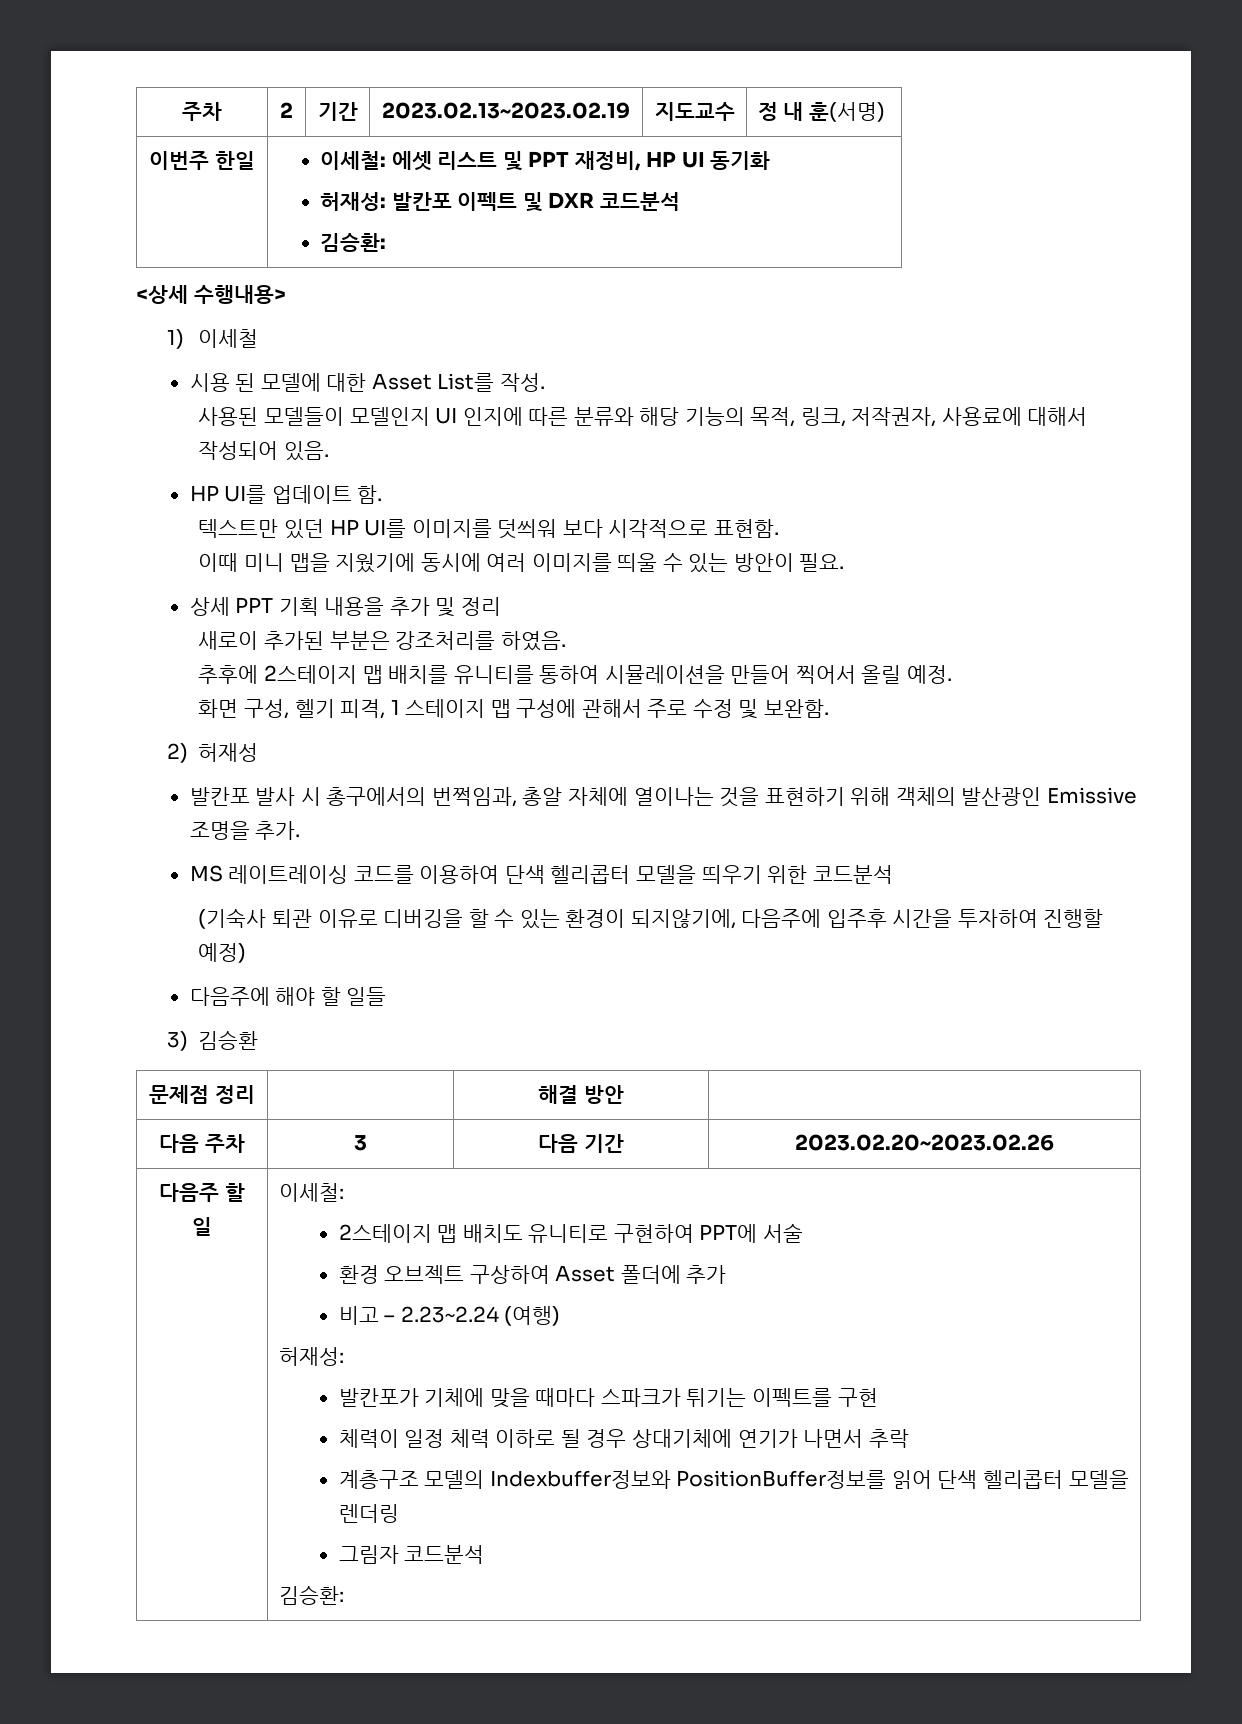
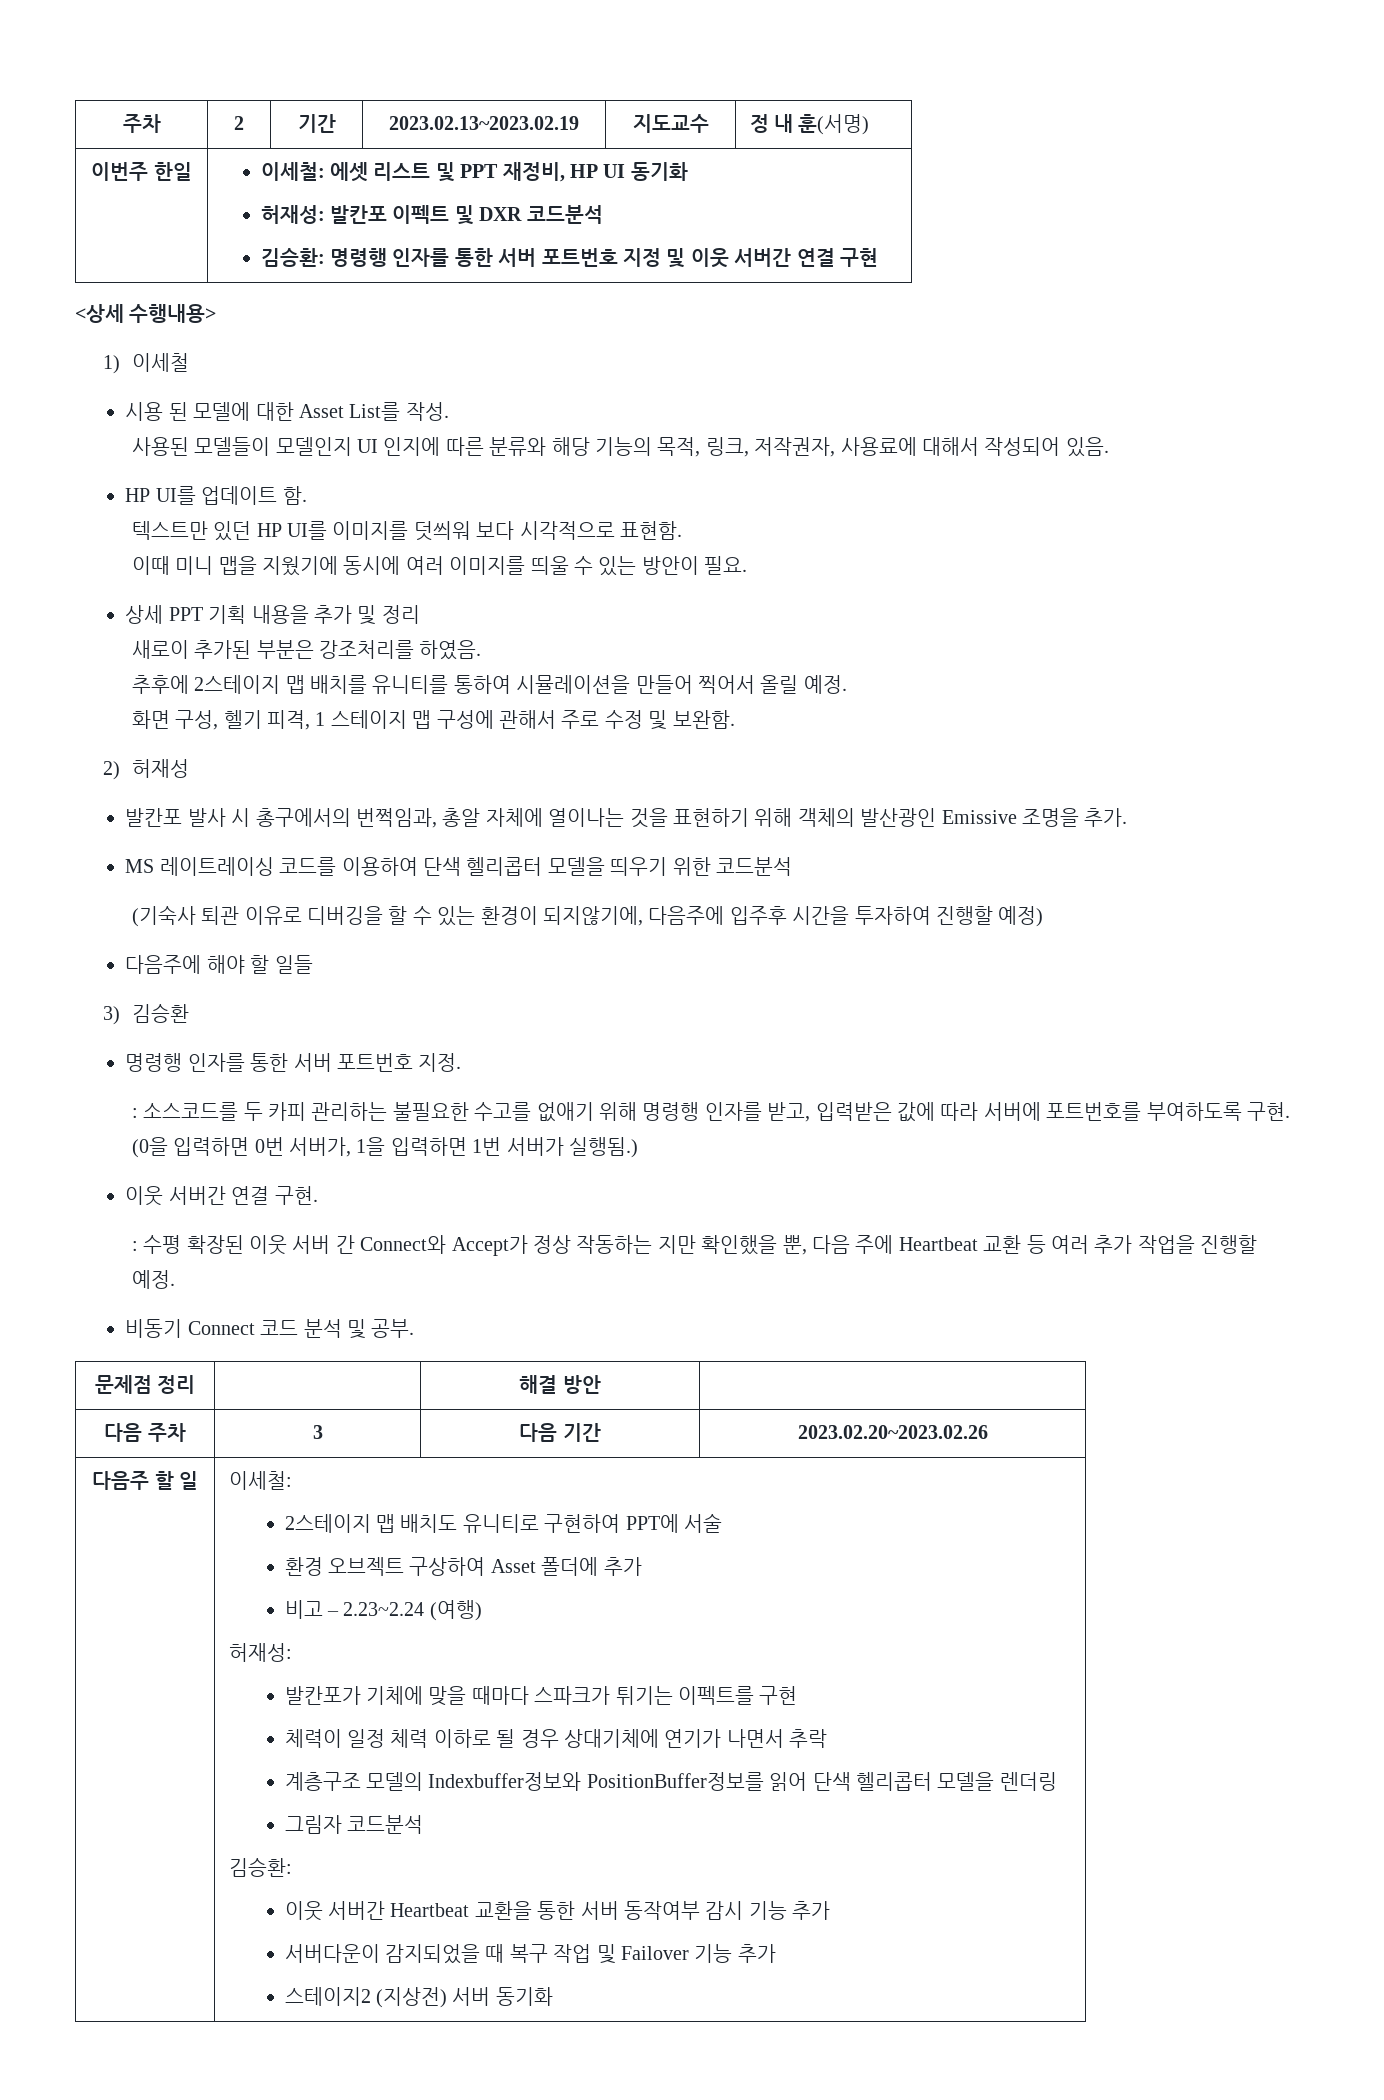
  이번주 한일 | 이세철: 에셋 리스트 및 PPT 재정비, HP UI 동기화
  허재성: 발칸포 이펙트 및 DXR 코드분석
- 김승환:
+ 김승환: 명령행 인자를 통한 서버 포트번호 지정 및 이웃 서버간 연결 구현
+ 명령행 인자를 통한 서버 포트번호 지정.
+ : 소스코드를 두 카피 관리하는 불필요한 수고를 없애기 위해 명령행 인자를 받고, 입력받은 값에 따라 서버에 포트번호를 부여하도록 구현. (0을 입력하면 0번 서버가, 1을 입력하면 1번 서버가 실행됨.)
+ 이웃 서버간 연결 구현.
+ : 수평 확장된 이웃 서버 간 Connect와 Accept가 정상 작동하는 지만 확인했을 뿐, 다음 주에 Heartbeat 교환 등 여러 추가 작업을 진행할 예정.
+ 비동기 Connect 코드 분석 및 공부.
+ 이웃 서버간 Heartbeat 교환을 통한 서버 동작여부 감시 기능 추가
+ 서버다운이 감지되었을 때 복구 작업 및 Failover 기능 추가
+ 스테이지2 (지상전) 서버 동기화

